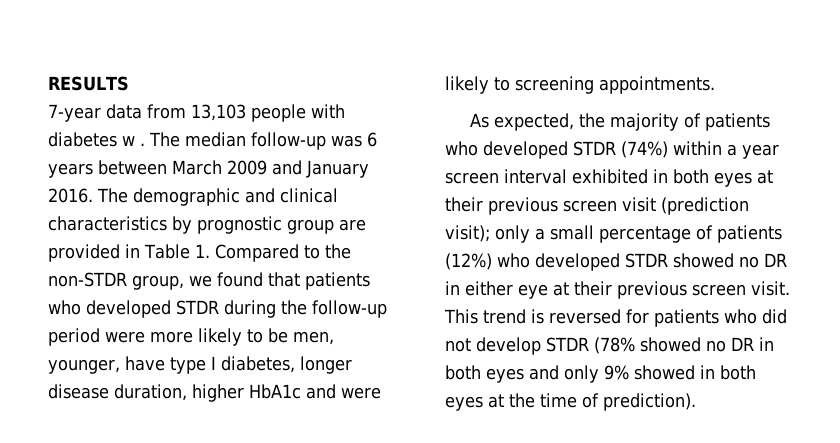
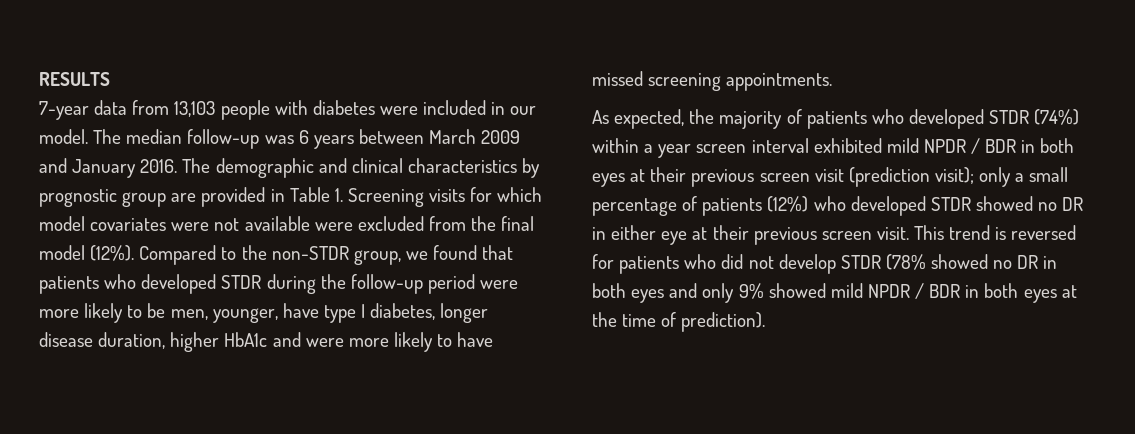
- 7-year data from 13,103 people with diabetes w .
+ 7-year data from 13,103 people with diabetes were included in our model.
- The demographic and clinical characteristics by prognostic group are provided in Table 1. Compared to the non-STDR group, we found that patients who developed STDR during the follow-up period were more likely to be men, younger, have type I diabetes, longer disease duration, higher HbA1c and were likely to screening appointments.
+ The demographic and clinical characteristics by prognostic group are provided in Table 1. Screening visits for which model covariates were not available were excluded from the final model (12%). Compared to the non-STDR group, we found that patients who developed STDR during the follow-up period were more likely to be men, younger, have type I diabetes, longer disease duration, higher HbA1c and were more likely to have missed screening appointments.
- As expected, the majority of patients who developed STDR (74%) within a year screen interval exhibited in both eyes at their previous screen visit (prediction visit); only a small percentage of patients (12%) who developed STDR showed no DR in either eye at their previous screen visit.
+ As expected, the majority of patients who developed STDR (74%) within a year screen interval exhibited mild NPDR / BDR in both eyes at their previous screen visit (prediction visit); only a small percentage of patients (12%) who developed STDR showed no DR in either eye at their previous screen visit.
- This trend is reversed for patients who did not develop STDR (78% showed no DR in both eyes and only 9% showed in both eyes at the time of prediction).
+ This trend is reversed for patients who did not develop STDR (78% showed no DR in both eyes and only 9% showed mild NPDR / BDR in both eyes at the time of prediction).

